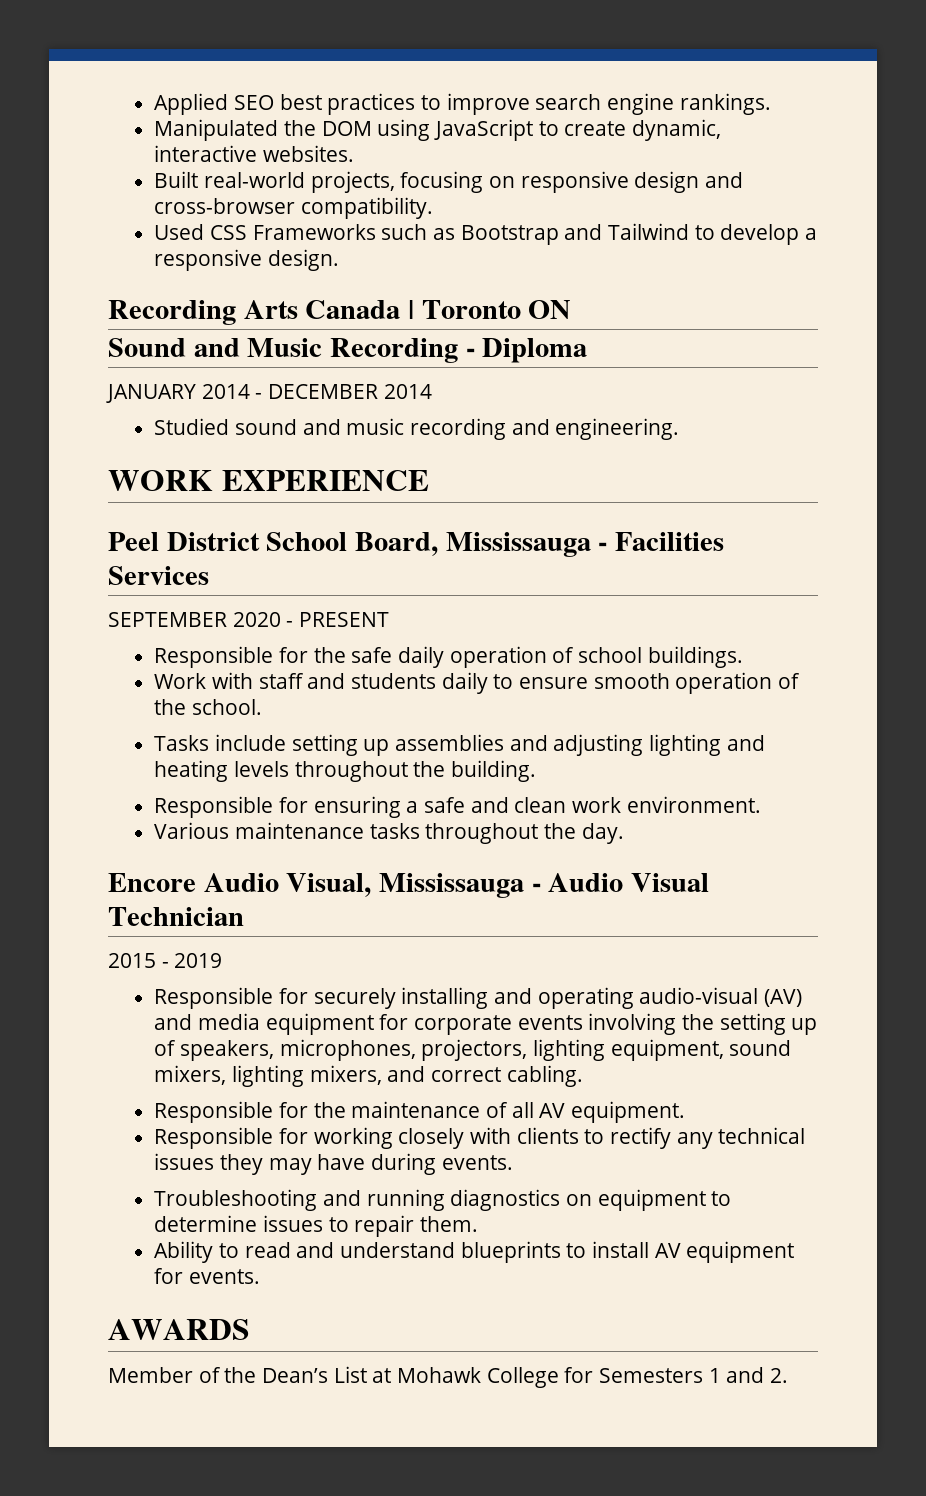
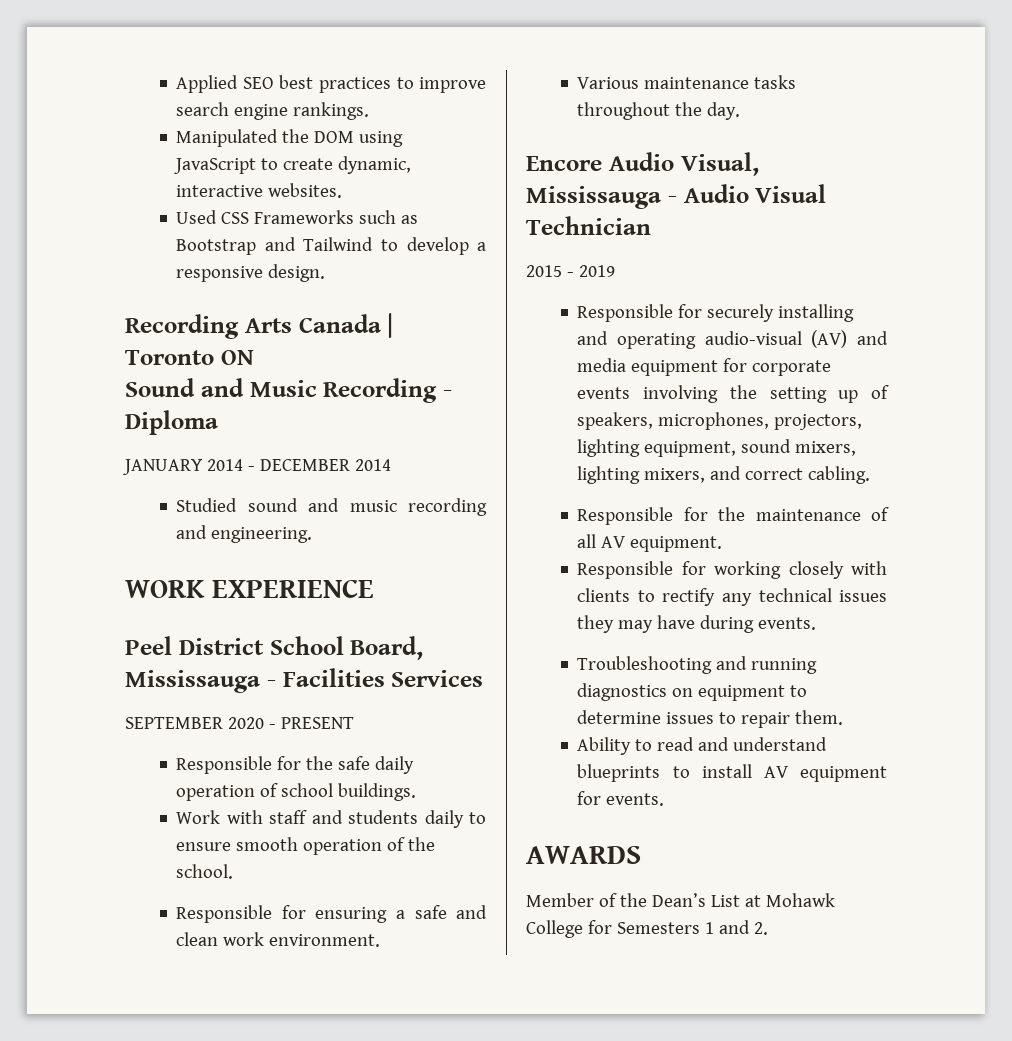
- Built real-world projects, focusing on responsive design and cross-browser compatibility.
- Tasks include setting up assemblies and adjusting lighting and heating levels throughout the building.

